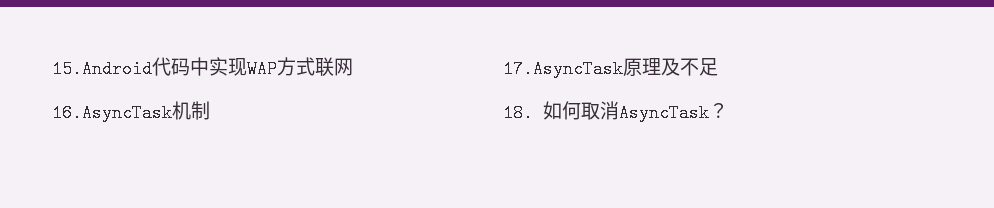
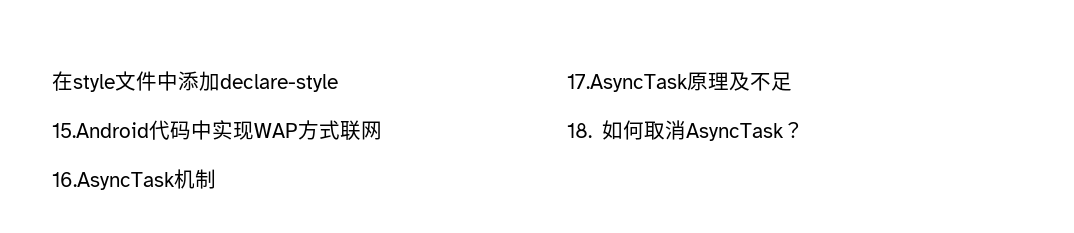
+ 在style文件中添加declare-style

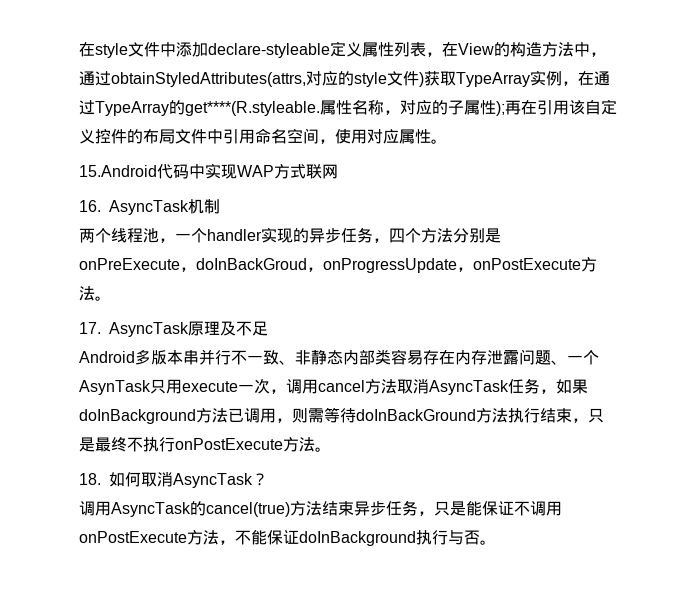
- 在style文件中添加declare-style
+ 在style文件中添加declare-styleable定义属性列表，在View的构造方法中，通过obtainStyledAttributes(attrs,对应的style文件)获取TypeArray实例，在通过TypeArray的get****(R.styleable.属性名称，对应的子属性);再在引用该自定义控件的布局文件中引用命名空间，使用对应属性。
- 16.AsyncTask机制
+ 16. AsyncTask机制
- 17.AsyncTask原理及不足
+ 两个线程池，一个handler实现的异步任务，四个方法分别是onPreExecute，doInBackGroud，onProgressUpdate，onPostExecute方法。
+ 17. AsyncTask原理及不足
+ Android多版本串并行不一致、非静态内部类容易存在内存泄露问题、一个AsynTask只用execute一次，调用cancel方法取消AsyncTask任务，如果doInBackground方法已调用，则需等待doInBackGround方法执行结束，只是最终不执行onPostExecute方法。
+ 调用AsyncTask的cancel(true)方法结束异步任务，只是能保证不调用onPostExecute方法，不能保证doInBackground执行与否。

